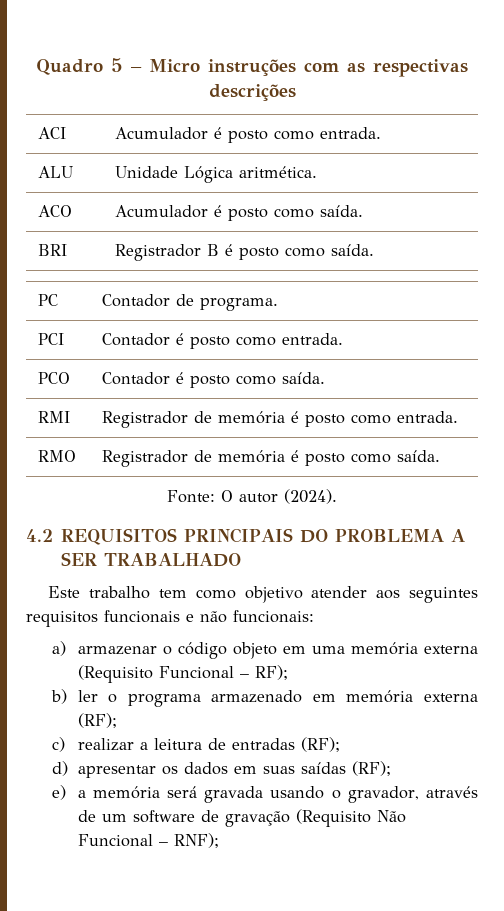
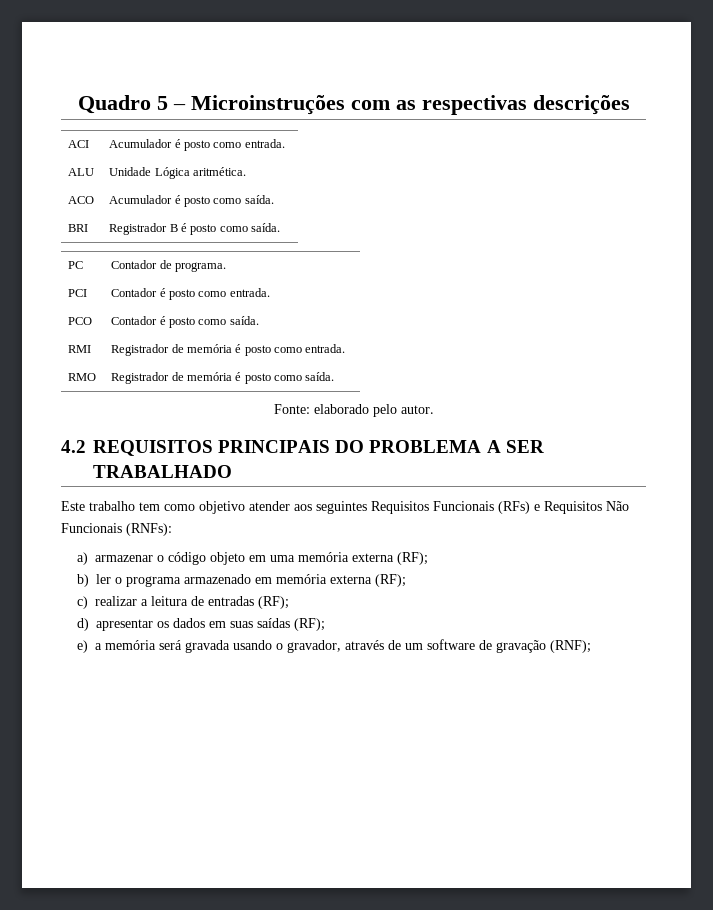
- Quadro 5 – Micro instruções com as respectivas descrições
+ Quadro 5 – Microinstruções com as respectivas descrições
- Fonte: O autor (2024).
+ Fonte: elaborado pelo autor.
- Este trabalho tem como objetivo atender aos seguintes requisitos funcionais e não funcionais:
+ Este trabalho tem como objetivo atender aos seguintes Requisitos Funcionais (RFs) e Requisitos Não Funcionais (RNFs):
- a) armazenar o código objeto em uma memória externa (Requisito Funcional – RF);
+ a) armazenar o código objeto em uma memória externa (RF);
- e) a memória será gravada usando o gravador, através de um software de gravação (Requisito Não Funcional – RNF);
+ e) a memória será gravada usando o gravador, através de um software de gravação (RNF);

